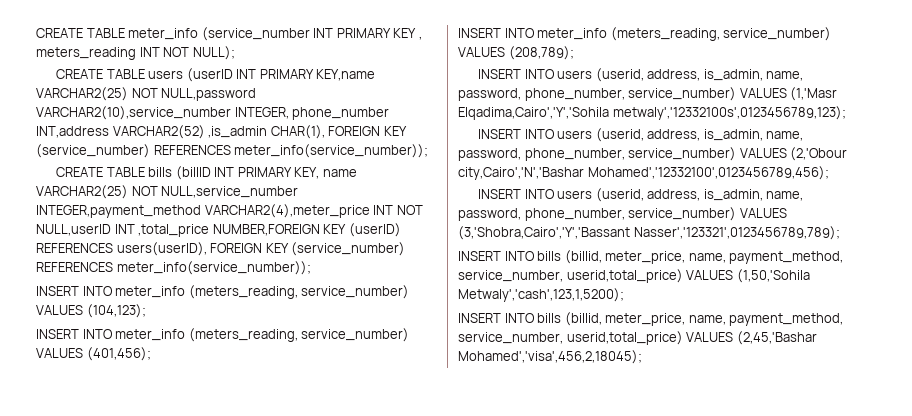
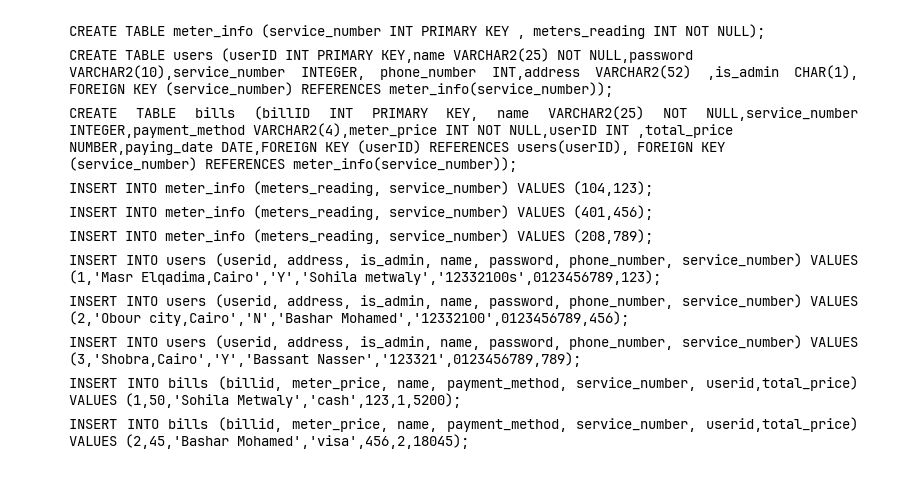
- CREATE TABLE bills (billID INT PRIMARY KEY, name VARCHAR2(25) NOT NULL,service_number INTEGER,payment_method VARCHAR2(4),meter_price INT NOT NULL,userID INT ,total_price NUMBER,FOREIGN KEY (userID) REFERENCES users(userID), FOREIGN KEY (service_number) REFERENCES meter_info(service_number));
+ CREATE TABLE bills (billID INT PRIMARY KEY, name VARCHAR2(25) NOT NULL,service_number INTEGER,payment_method VARCHAR2(4),meter_price INT NOT NULL,userID INT ,total_price NUMBER,paying_date DATE,FOREIGN KEY (userID) REFERENCES users(userID), FOREIGN KEY (service_number) REFERENCES meter_info(service_number));

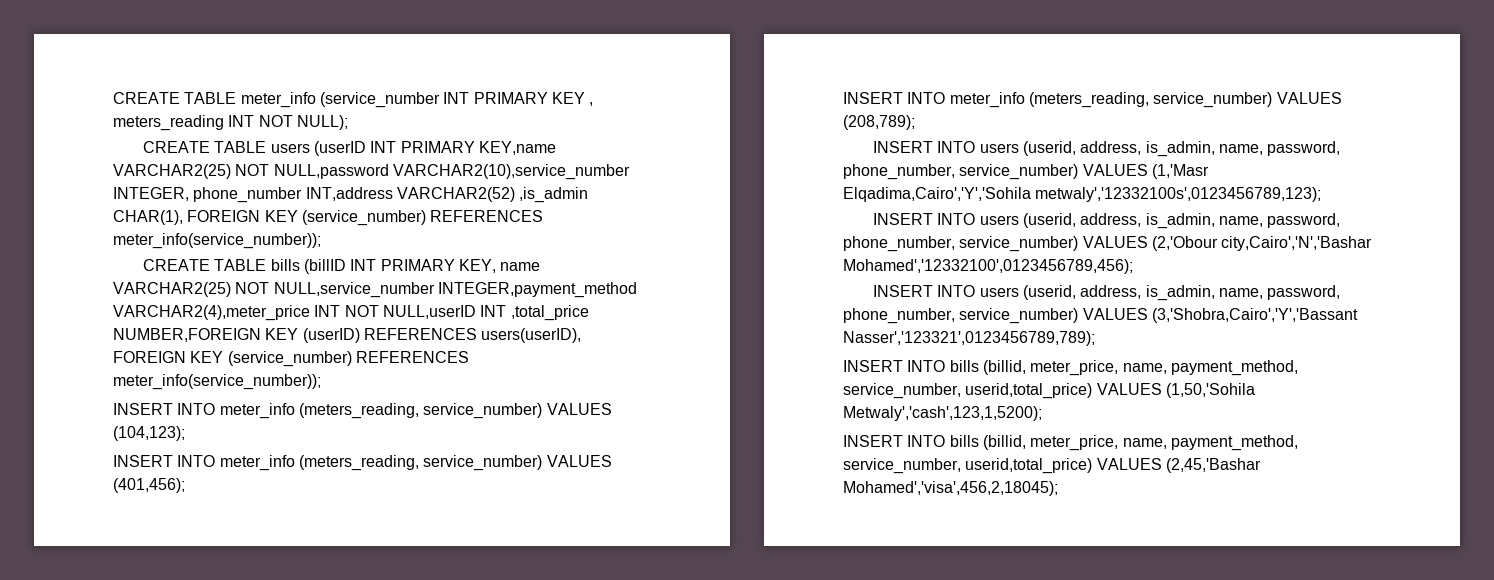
- CREATE TABLE bills (billID INT PRIMARY KEY, name VARCHAR2(25) NOT NULL,service_number INTEGER,payment_method VARCHAR2(4),meter_price INT NOT NULL,userID INT ,total_price NUMBER,paying_date DATE,FOREIGN KEY (userID) REFERENCES users(userID), FOREIGN KEY (service_number) REFERENCES meter_info(service_number));
+ CREATE TABLE bills (billID INT PRIMARY KEY, name VARCHAR2(25) NOT NULL,service_number INTEGER,payment_method VARCHAR2(4),meter_price INT NOT NULL,userID INT ,total_price NUMBER,FOREIGN KEY (userID) REFERENCES users(userID), FOREIGN KEY (service_number) REFERENCES meter_info(service_number));

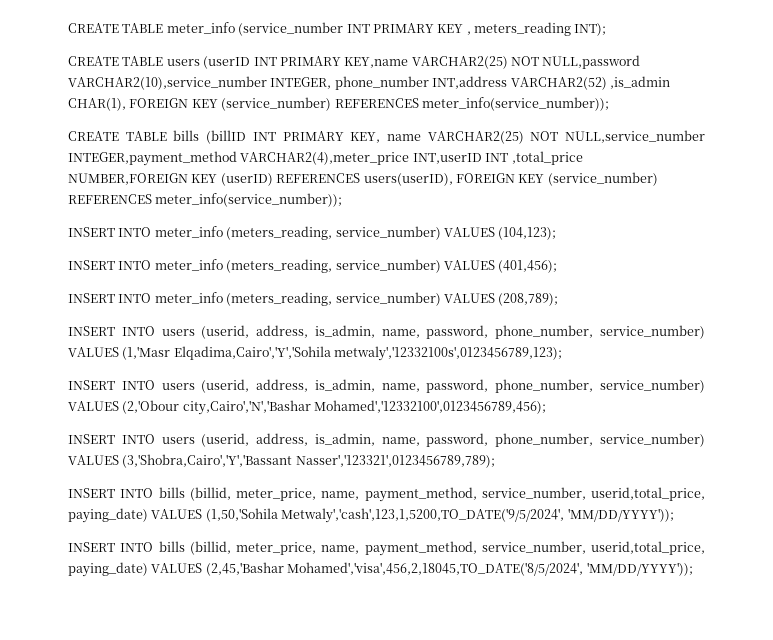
- CREATE TABLE meter_info (service_number INT PRIMARY KEY , meters_reading INT NOT NULL);
+ CREATE TABLE meter_info (service_number INT PRIMARY KEY , meters_reading INT);
- CREATE TABLE bills (billID INT PRIMARY KEY, name VARCHAR2(25) NOT NULL,service_number INTEGER,payment_method VARCHAR2(4),meter_price INT NOT NULL,userID INT ,total_price NUMBER,FOREIGN KEY (userID) REFERENCES users(userID), FOREIGN KEY (service_number) REFERENCES meter_info(service_number));
+ CREATE TABLE bills (billID INT PRIMARY KEY, name VARCHAR2(25) NOT NULL,service_number INTEGER,payment_method VARCHAR2(4),meter_price INT,userID INT ,total_price NUMBER,FOREIGN KEY (userID) REFERENCES users(userID), FOREIGN KEY (service_number) REFERENCES meter_info(service_number));
- INSERT INTO bills (billid, meter_price, name, payment_method, service_number, userid,total_price) VALUES (1,50,'Sohila Metwaly','cash',123,1,5200);
- INSERT INTO bills (billid, meter_price, name, payment_method, service_number, userid,total_price) VALUES (2,45,'Bashar Mohamed','visa',456,2,18045);
+ INSERT INTO bills (billid, meter_price, name, payment_method, service_number, userid,total_price, paying_date) VALUES (1,50,'Sohila Metwaly','cash',123,1,5200,TO_DATE('9/5/2024', 'MM/DD/YYYY'));
+ INSERT INTO bills (billid, meter_price, name, payment_method, service_number, userid,total_price, paying_date) VALUES (2,45,'Bashar Mohamed','visa',456,2,18045,TO_DATE('8/5/2024', 'MM/DD/YYYY'));

